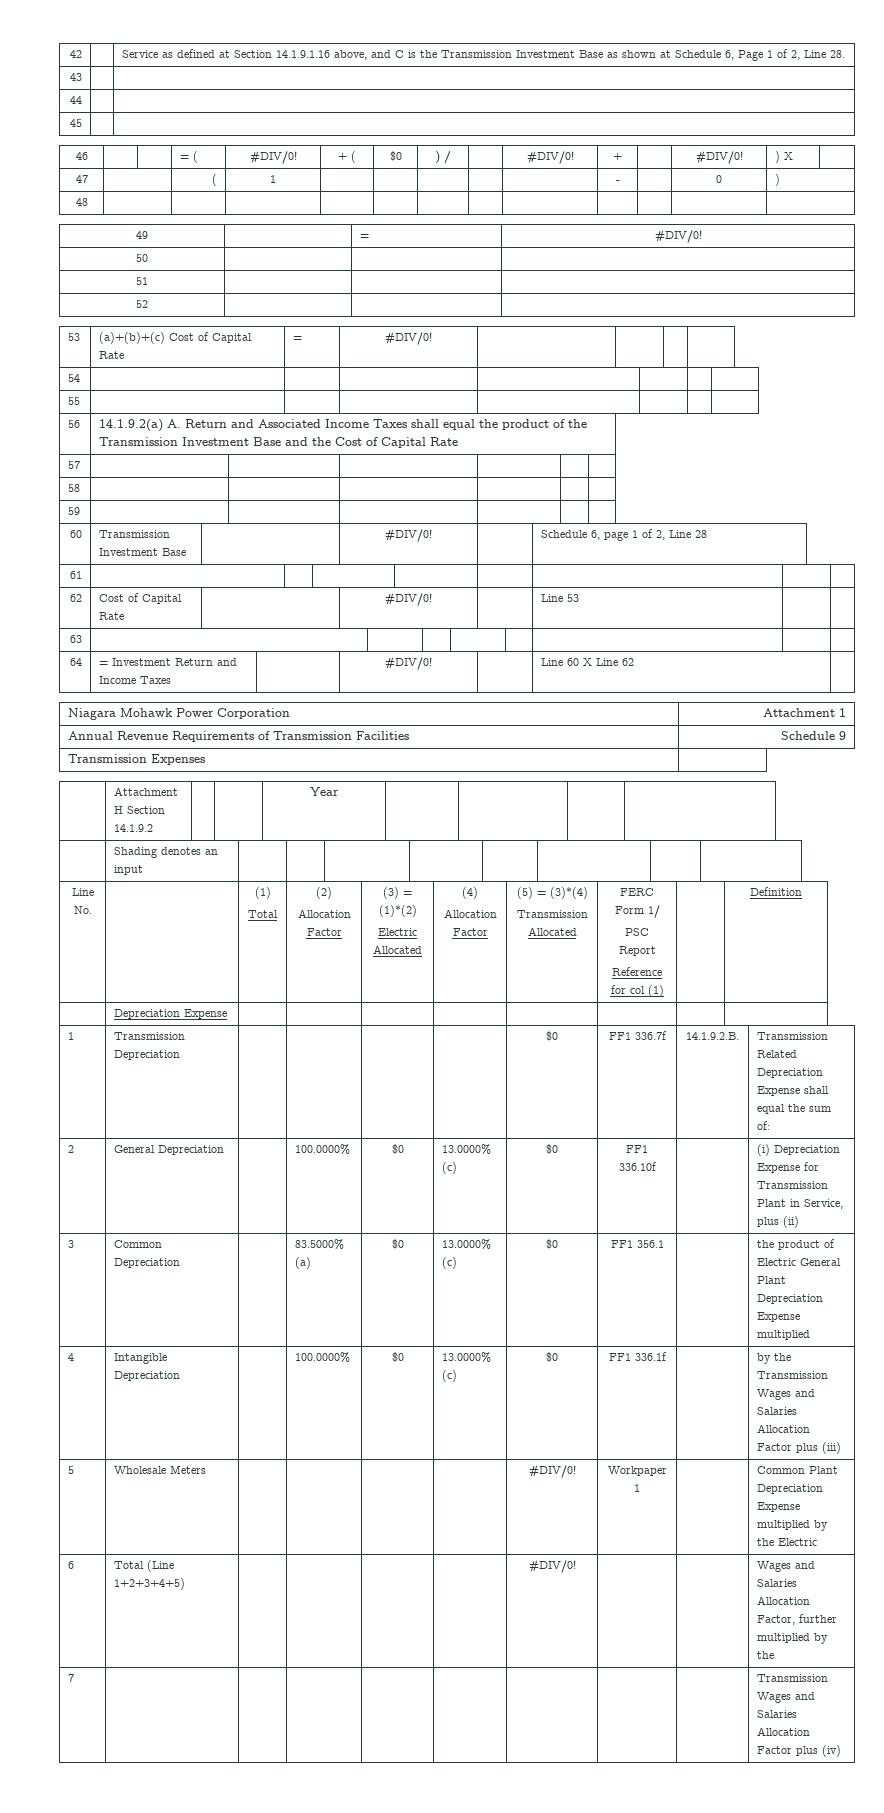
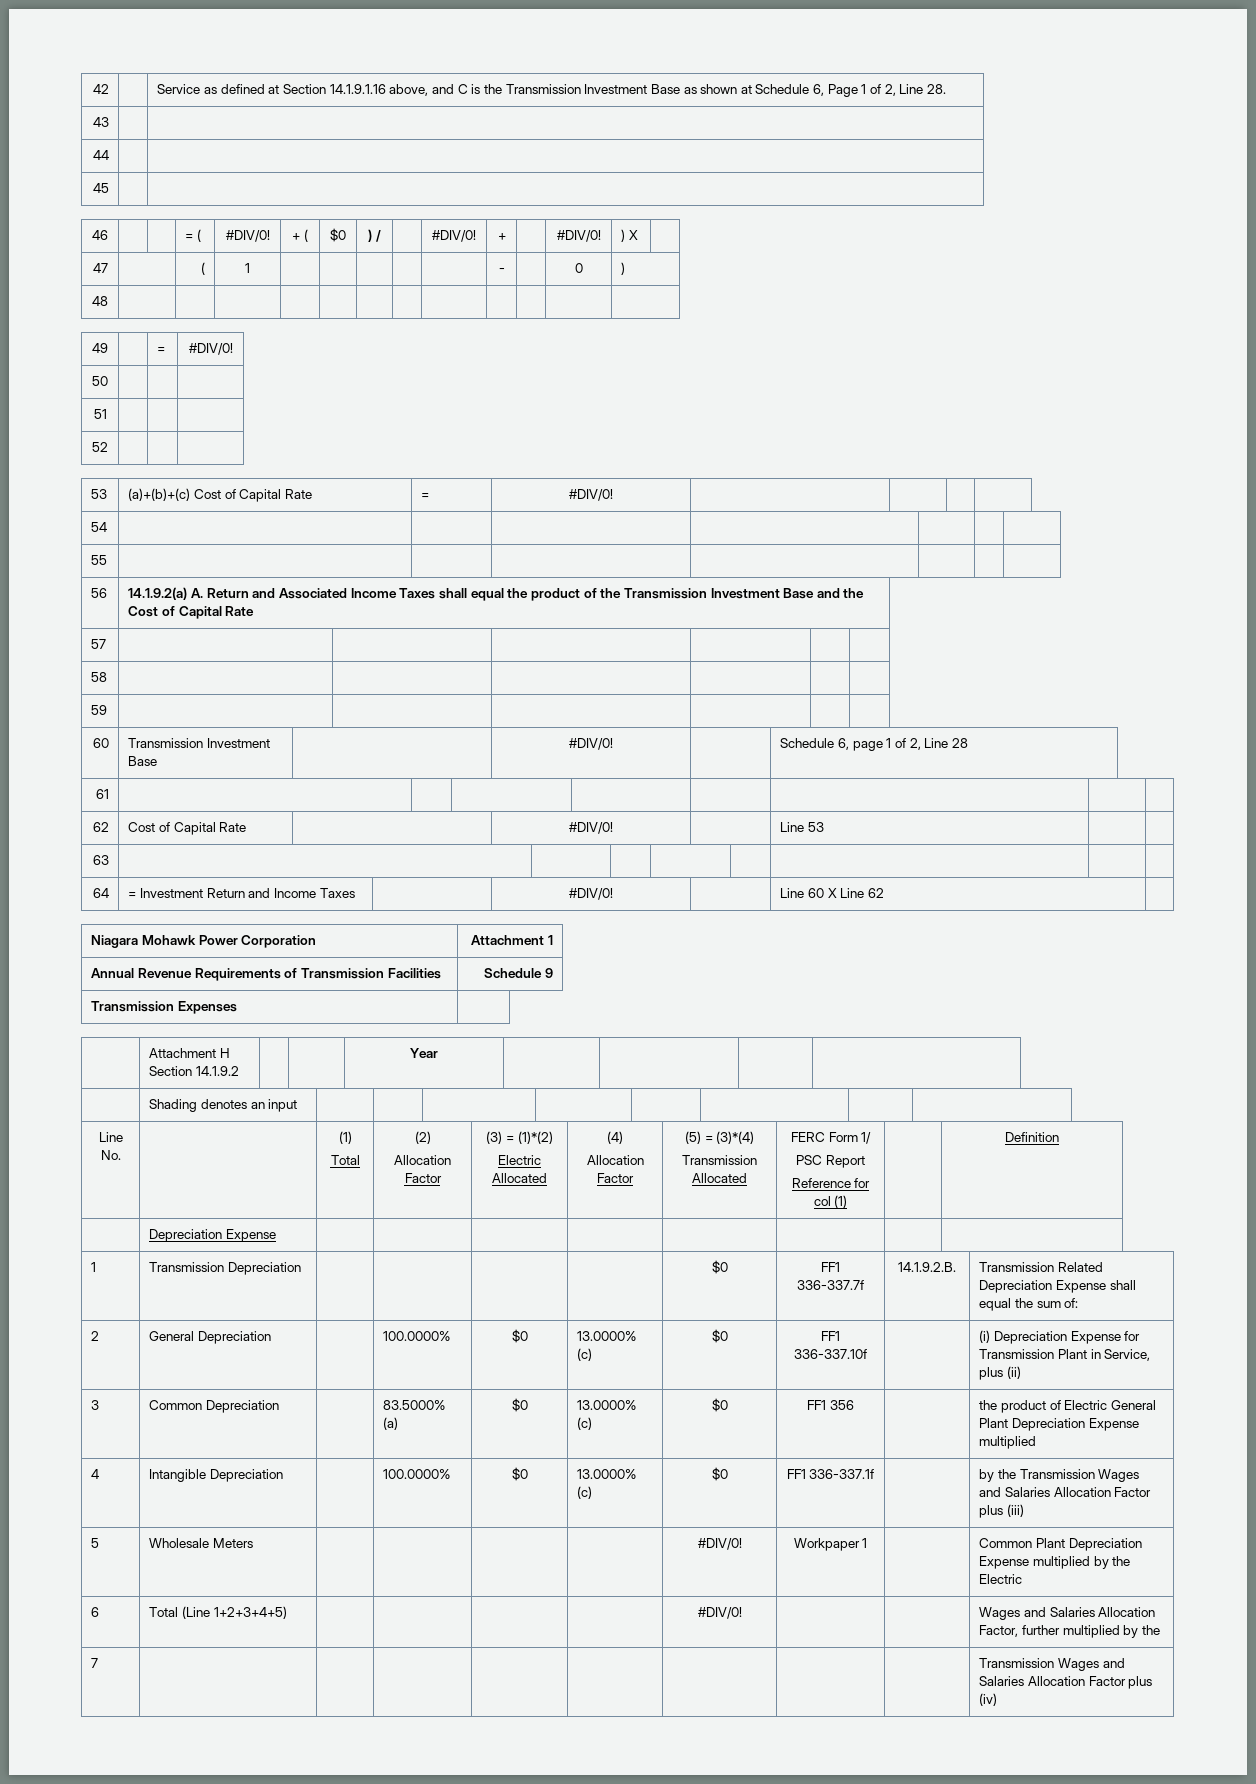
- 1 | Transmission Depreciation | | | | | $0 | FF1 336.7f | 14.1.9.2.B. | Transmission Related Depreciation Expense shall equal the sum of:
+ 1 | Transmission Depreciation | | | | | $0 | FF1 336-337.7f | 14.1.9.2.B. | Transmission Related Depreciation Expense shall equal the sum of:
- 2 | General Depreciation | | 100.0000% | $0 | 13.0000% (c) | $0 | FF1 336.10f | | (i) Depreciation Expense for Transmission Plant in Service, plus (ii)
+ 2 | General Depreciation | | 100.0000% | $0 | 13.0000% (c) | $0 | FF1 336-337.10f | | (i) Depreciation Expense for Transmission Plant in Service, plus (ii)
- 3 | Common Depreciation | | 83.5000% (a) | $0 | 13.0000% (c) | $0 | FF1 356.1 | | the product of Electric General Plant Depreciation Expense multiplied
+ 3 | Common Depreciation | | 83.5000% (a) | $0 | 13.0000% (c) | $0 | FF1 356 | | the product of Electric General Plant Depreciation Expense multiplied
- 4 | Intangible Depreciation | | 100.0000% | $0 | 13.0000% (c) | $0 | FF1 336.1f | | by the Transmission Wages and Salaries Allocation Factor plus (iii)
+ 4 | Intangible Depreciation | | 100.0000% | $0 | 13.0000% (c) | $0 | FF1 336-337.1f | | by the Transmission Wages and Salaries Allocation Factor plus (iii)

